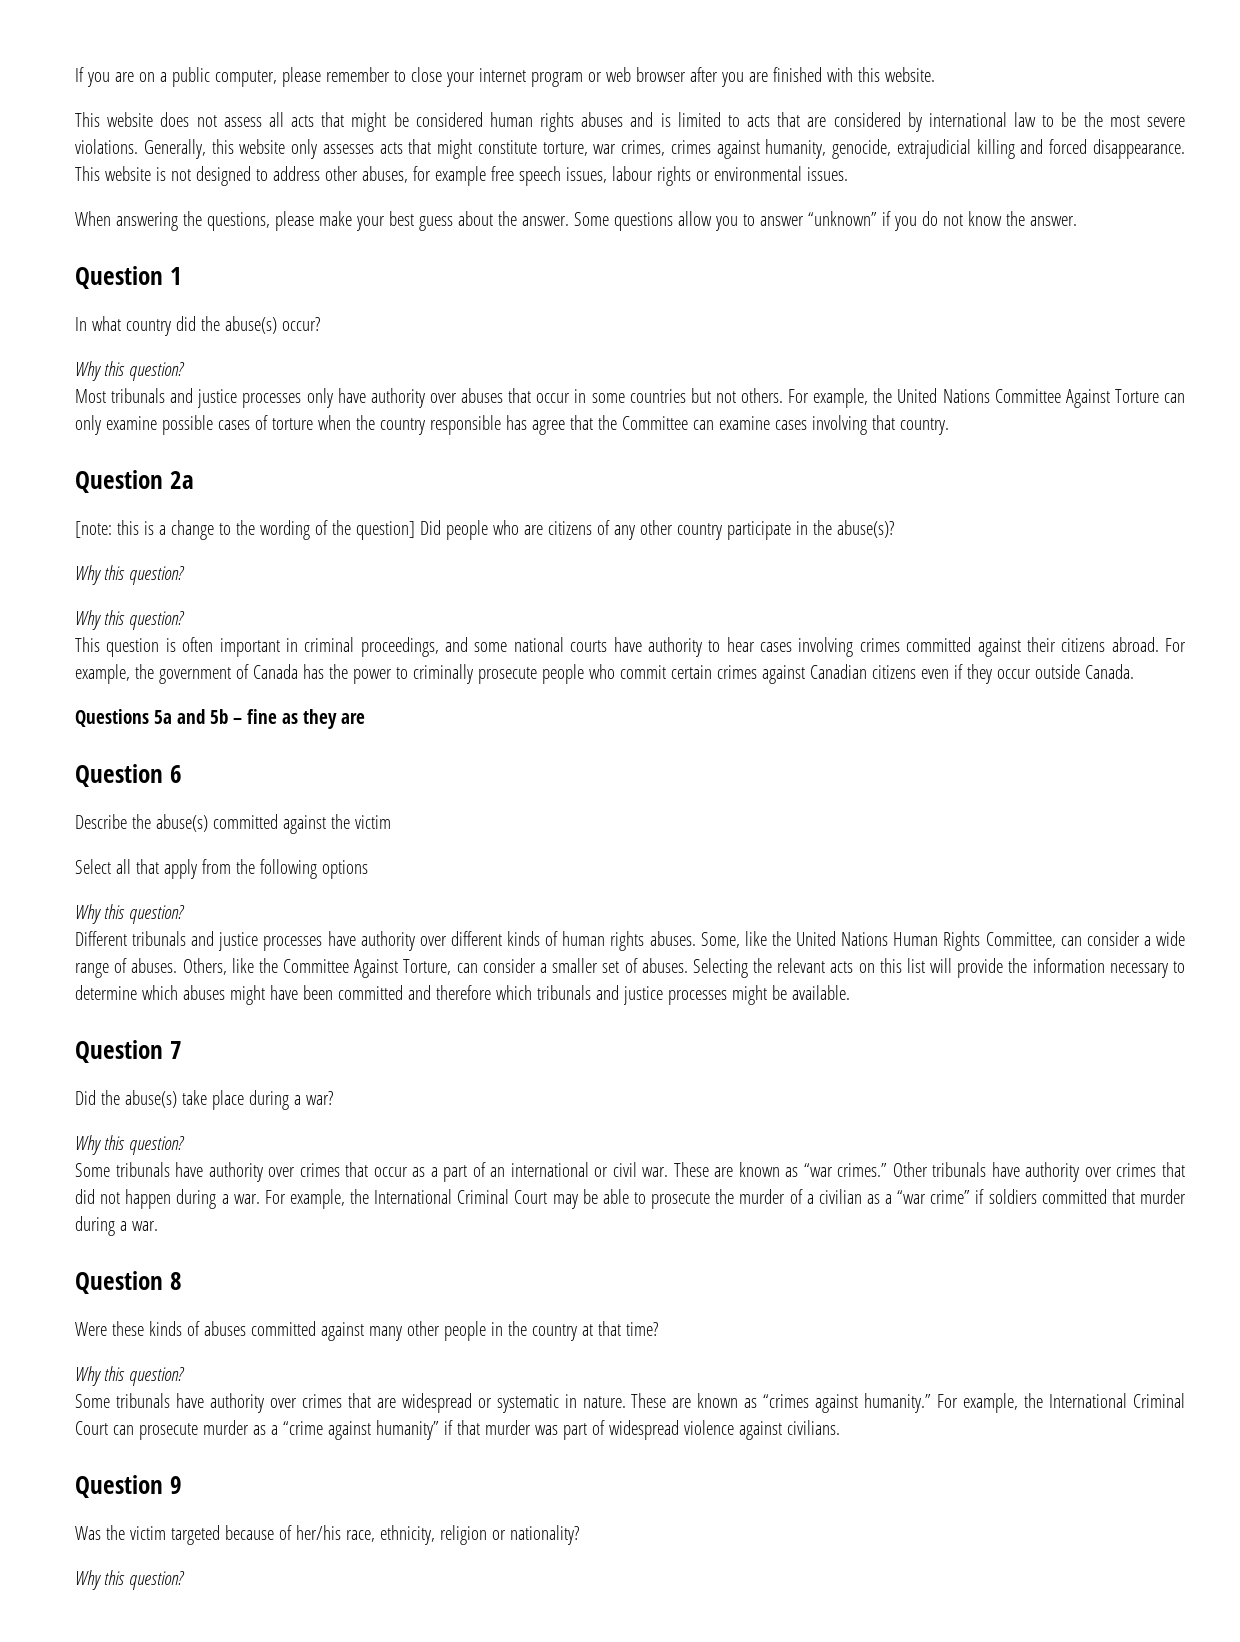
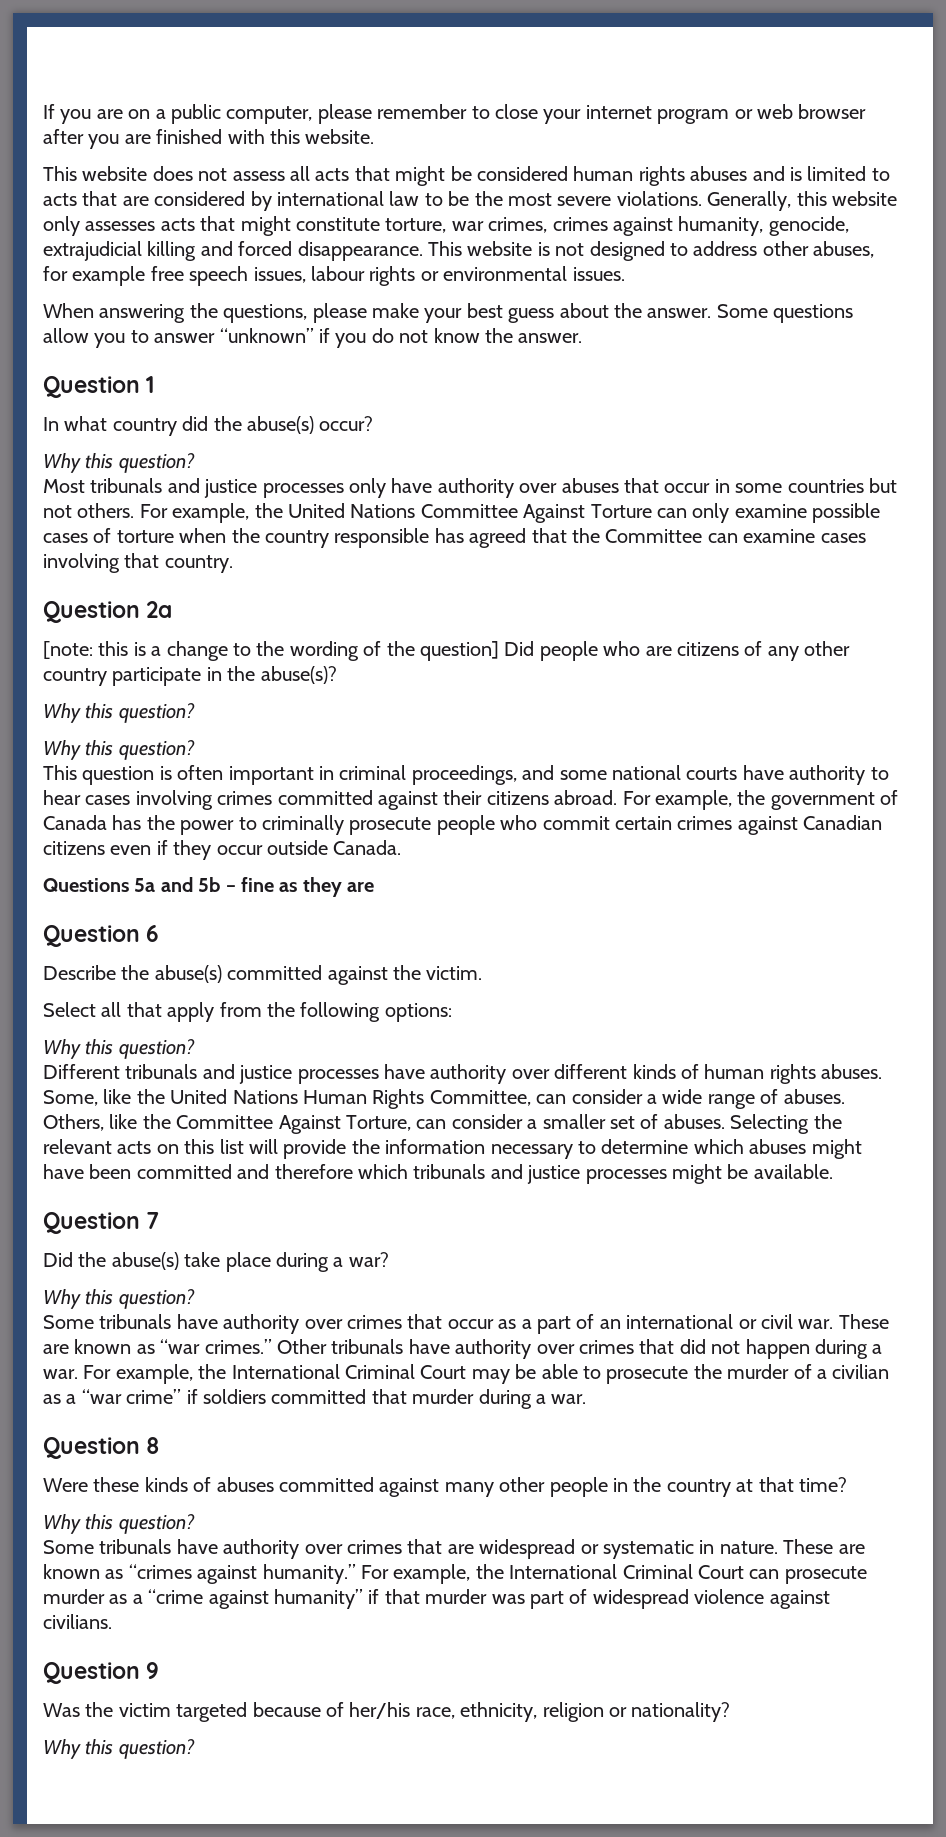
- For example, the United Nations Committee Against Torture can only examine possible cases of torture when the country responsible has agree that the Committee can examine cases involving that country.
+ For example, the United Nations Committee Against Torture can only examine possible cases of torture when the country responsible has agreed that the Committee can examine cases involving that country.
- Describe the abuse(s) committed against the victim
+ Describe the abuse(s) committed against the victim.
- Select all that apply from the following options
+ Select all that apply from the following options:

